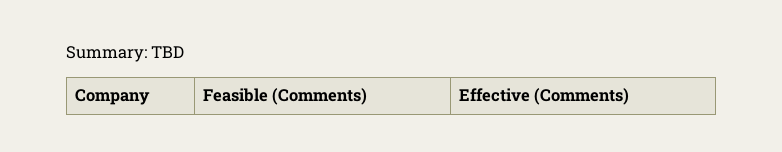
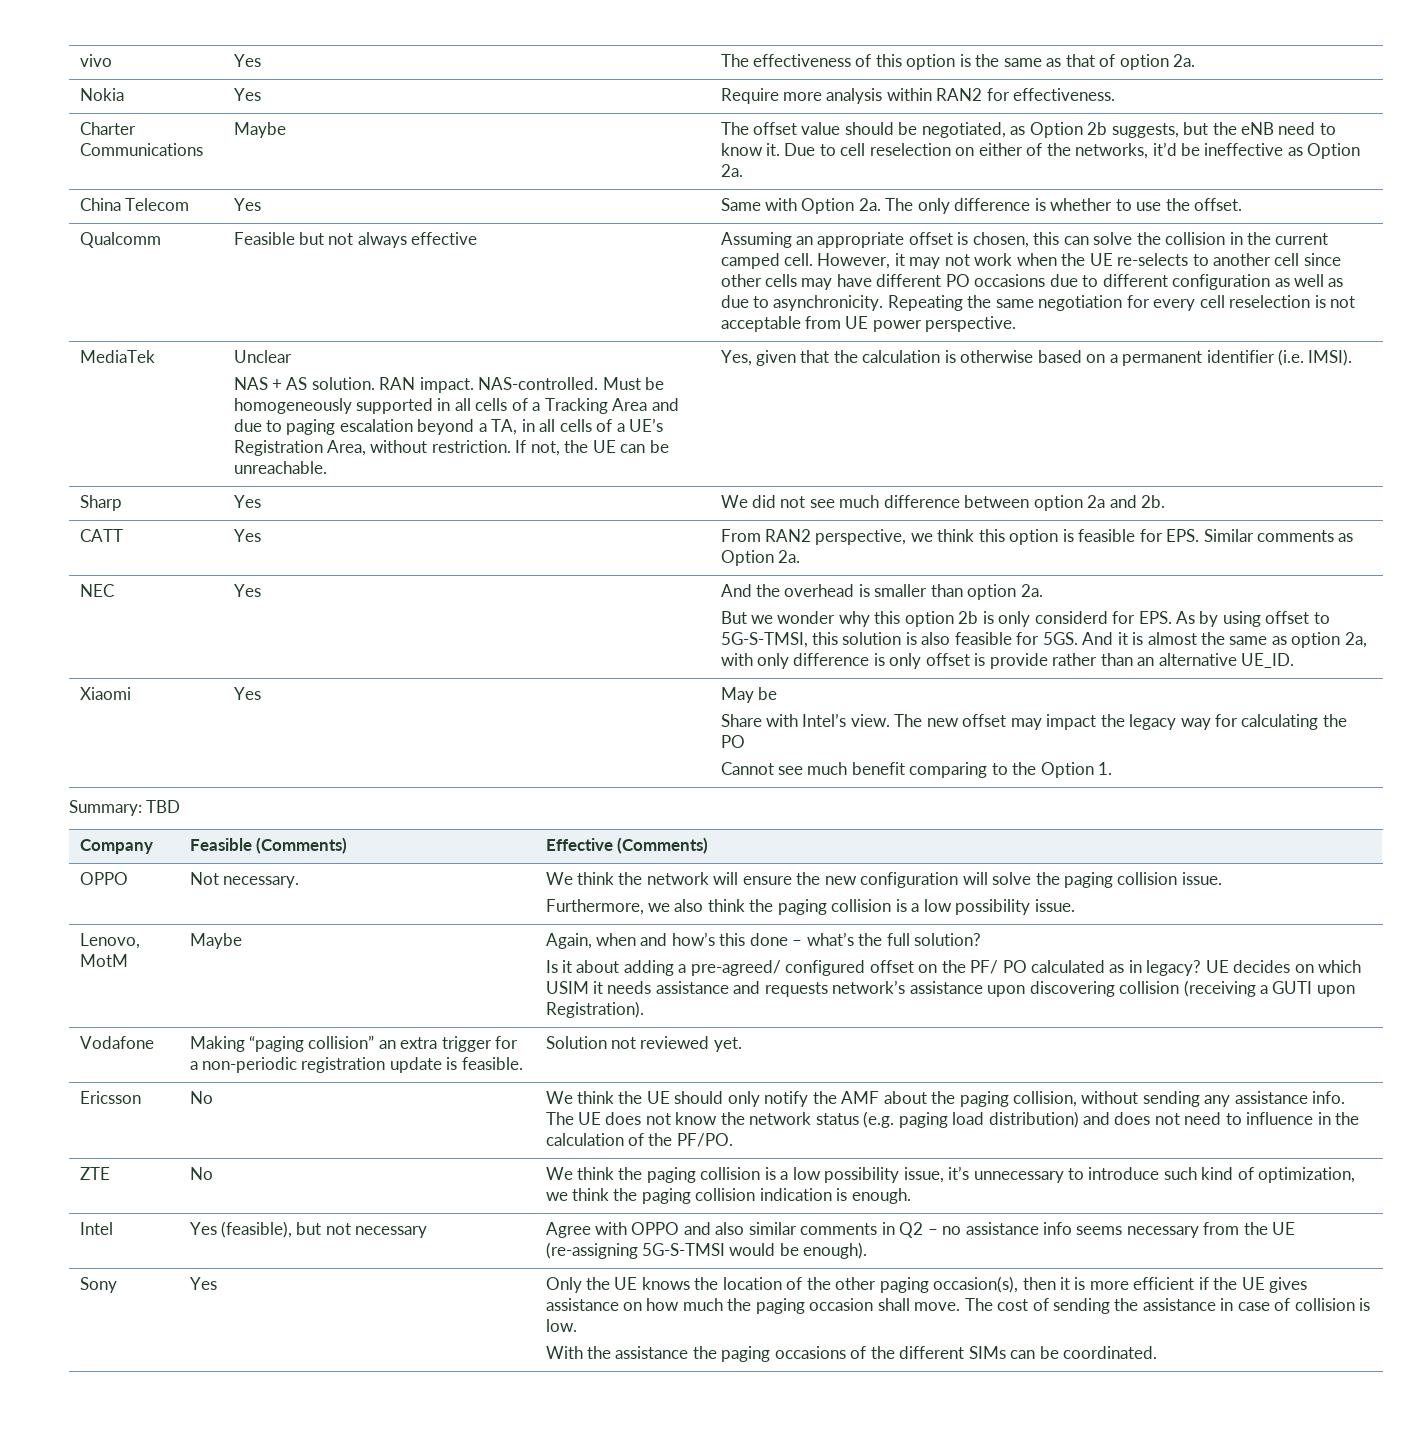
+ vivo | Yes | The effectiveness of this option is the same as that of option 2a.
+ Nokia | Yes | Require more analysis within RAN2 for effectiveness.
+ Charter Communications | Maybe | The offset value should be negotiated, as Option 2b suggests, but the eNB need to know it. Due to cell reselection on either of the networks, it’d be ineffective as Option 2a.
+ China Telecom | Yes | Same with Option 2a. The only difference is whether to use the offset.
+ Qualcomm | Feasible but not always effective | Assuming an appropriate offset is chosen, this can solve the collision in the current camped cell. However, it may not work when the UE re-selects to another cell since other cells may have different PO occasions due to different configuration as well as due to asynchronicity. Repeating the same negotiation for every cell reselection is not acceptable from UE power perspective.
+ MediaTek | Unclear
+ NAS + AS solution. RAN impact. NAS-controlled. Must be homogeneously supported in all cells of a Tracking Area and due to paging escalation beyond a TA, in all cells of a UE’s Registration Area, without restriction. If not, the UE can be unreachable. | Yes, given that the calculation is otherwise based on a permanent identifier (i.e. IMSI).
+ Sharp | Yes | We did not see much difference between option 2a and 2b.
+ CATT | Yes | From RAN2 perspective, we think this option is feasible for EPS. Similar comments as Option 2a.
+ NEC | Yes | And the overhead is smaller than option 2a.
+ But we wonder why this option 2b is only considerd for EPS. As by using offset to 5G-S-TMSI, this solution is also feasible for 5GS. And it is almost the same as option 2a, with only difference is only offset is provide rather than an alternative UE_ID.
+ Xiaomi | Yes | May be
+ Share with Intel’s view. The new offset may impact the legacy way for calculating the PO
+ Cannot see much benefit comparing to the Option 1.
+ OPPO | Not necessary. | We think the network will ensure the new configuration will solve the paging collision issue.
+ Furthermore, we also think the paging collision is a low possibility issue.
+ Lenovo, MotM | Maybe | Again, when and how’s this done – what’s the full solution?
+ Is it about adding a pre-agreed/ configured offset on the PF/ PO calculated as in legacy? UE decides on which USIM it needs assistance and requests network’s assistance upon discovering collision (receiving a GUTI upon Registration).
+ Vodafone | Making “paging collision” an extra trigger for a non-periodic registration update is feasible. | Solution not reviewed yet.
+ Ericsson | No | We think the UE should only notify the AMF about the paging collision, without sending any assistance info. The UE does not know the network status (e.g. paging load distribution) and does not need to influence in the calculation of the PF/PO.
+ ZTE | No | We think the paging collision is a low possibility issue, it’s unnecessary to introduce such kind of optimization, we think the paging collision indication is enough.
+ Intel | Yes (feasible), but not necessary | Agree with OPPO and also similar comments in Q2 – no assistance info seems necessary from the UE (re-assigning 5G-S-TMSI would be enough).
+ Sony | Yes | Only the UE knows the location of the other paging occasion(s), then it is more efficient if the UE gives assistance on how much the paging occasion shall move. The cost of sending the assistance in case of collision is low.
+ With the assistance the paging occasions of the different SIMs can be coordinated.

